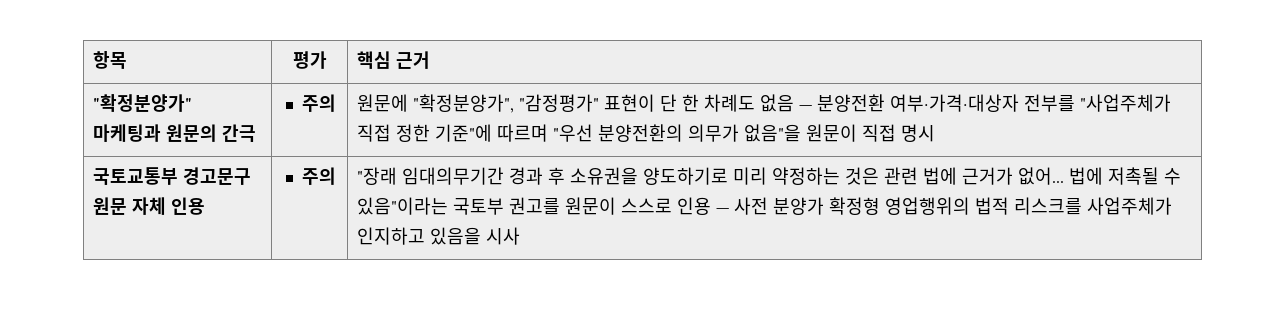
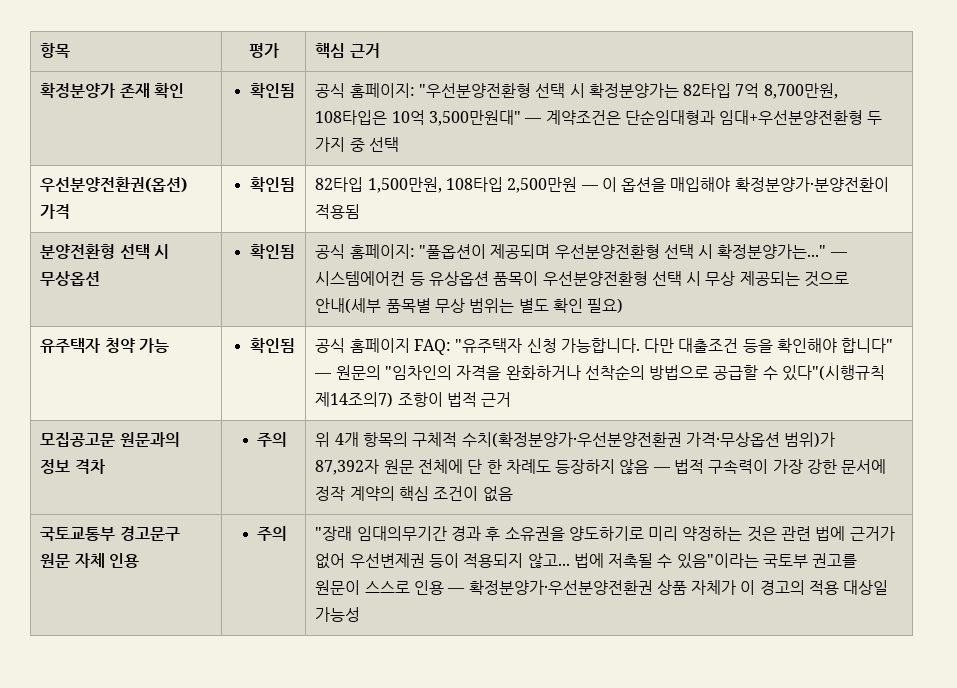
- "확정분양가" 마케팅과 원문의 간극 | 주의 | 원문에 "확정분양가", "감정평가" 표현이 단 한 차례도 없음 — 분양전환 여부·가격·대상자 전부를 "사업주체가 직접 정한 기준"에 따르며 "우선 분양전환의 의무가 없음"을 원문이 직접 명시
+ 확정분양가 존재 확인 | 확인됨 | 공식 홈페이지: "우선분양전환형 선택 시 확정분양가는 82타입 7억 8,700만원, 108타입은 10억 3,500만원대" — 계약조건은 단순임대형과 임대+우선분양전환형 두 가지 중 선택
+ 우선분양전환권(옵션) 가격 | 확인됨 | 82타입 1,500만원, 108타입 2,500만원 — 이 옵션을 매입해야 확정분양가·분양전환이 적용됨
+ 분양전환형 선택 시 무상옵션 | 확인됨 | 공식 홈페이지: "풀옵션이 제공되며 우선분양전환형 선택 시 확정분양가는..." — 시스템에어컨 등 유상옵션 품목이 우선분양전환형 선택 시 무상 제공되는 것으로 안내(세부 품목별 무상 범위는 별도 확인 필요)
+ 유주택자 청약 가능 | 확인됨 | 공식 홈페이지 FAQ: "유주택자 신청 가능합니다. 다만 대출조건 등을 확인해야 합니다" — 원문의 "임차인의 자격을 완화하거나 선착순의 방법으로 공급할 수 있다"(시행규칙 제14조의7) 조항이 법적 근거
+ 모집공고문 원문과의 정보 격차 | 주의 | 위 4개 항목의 구체적 수치(확정분양가·우선분양전환권 가격·무상옵션 범위)가 87,392자 원문 전체에 단 한 차례도 등장하지 않음 — 법적 구속력이 가장 강한 문서에 정작 계약의 핵심 조건이 없음
- "장래 임대의무기간 경과 후 소유권을 양도하기로 미리 약정하는 것은 관련 법에 근거가 없어...
+ "장래 임대의무기간 경과 후 소유권을 양도하기로 미리 약정하는 것은 관련 법에 근거가 없어 우선변제권 등이 적용되지 않고...
- 법에 저촉될 수 있음"이라는 국토부 권고를 원문이 스스로 인용 — 사전 분양가 확정형 영업행위의 법적 리스크를 사업주체가 인지하고 있음을 시사
+ 법에 저촉될 수 있음"이라는 국토부 권고를 원문이 스스로 인용 — 확정분양가·우선분양전환권 상품 자체가 이 경고의 적용 대상일 가능성

